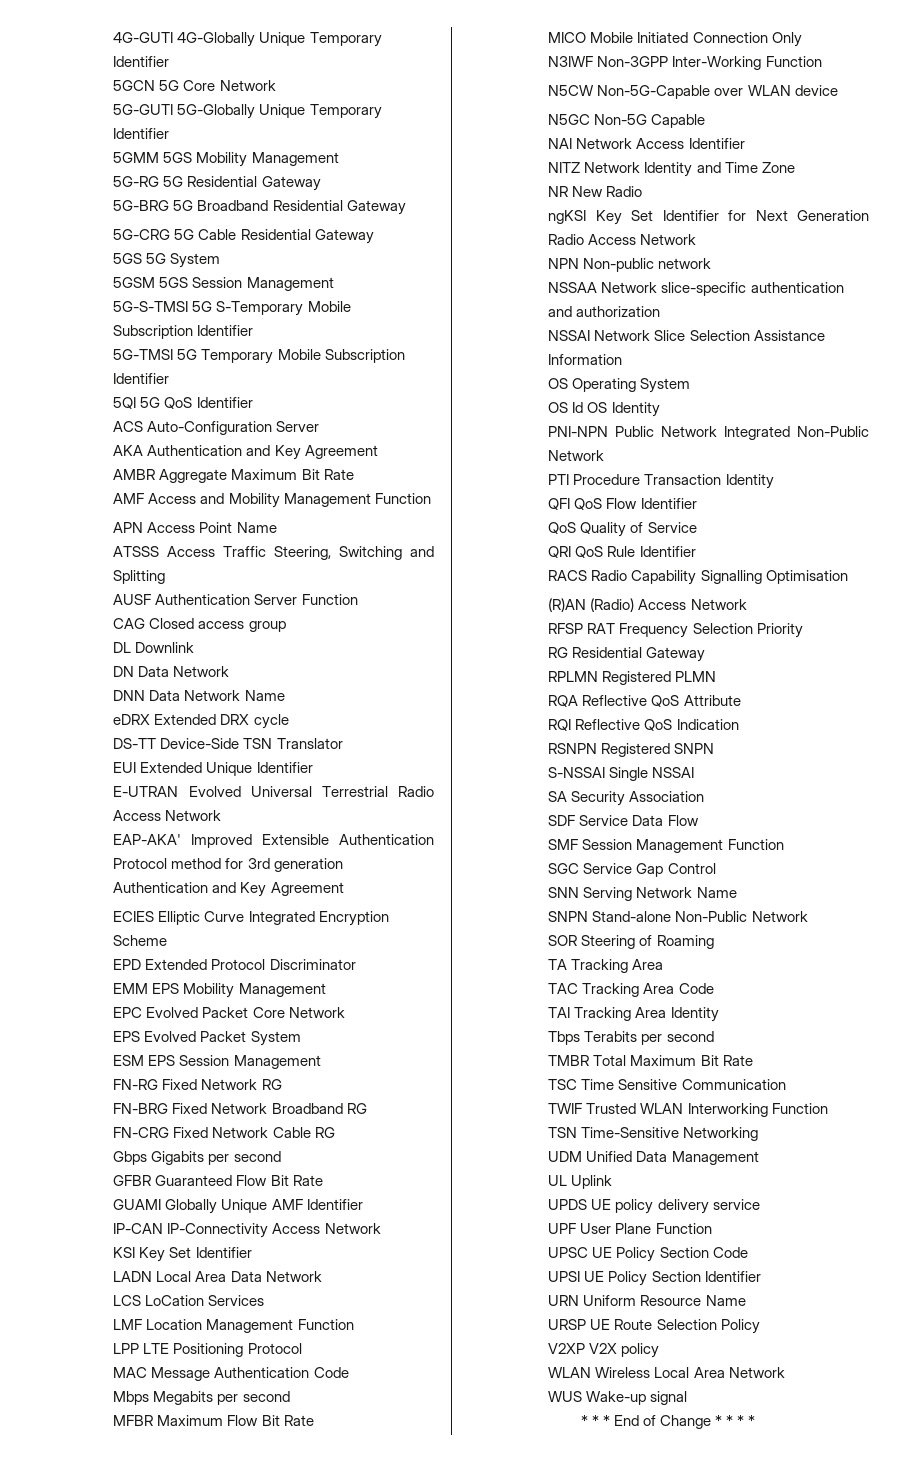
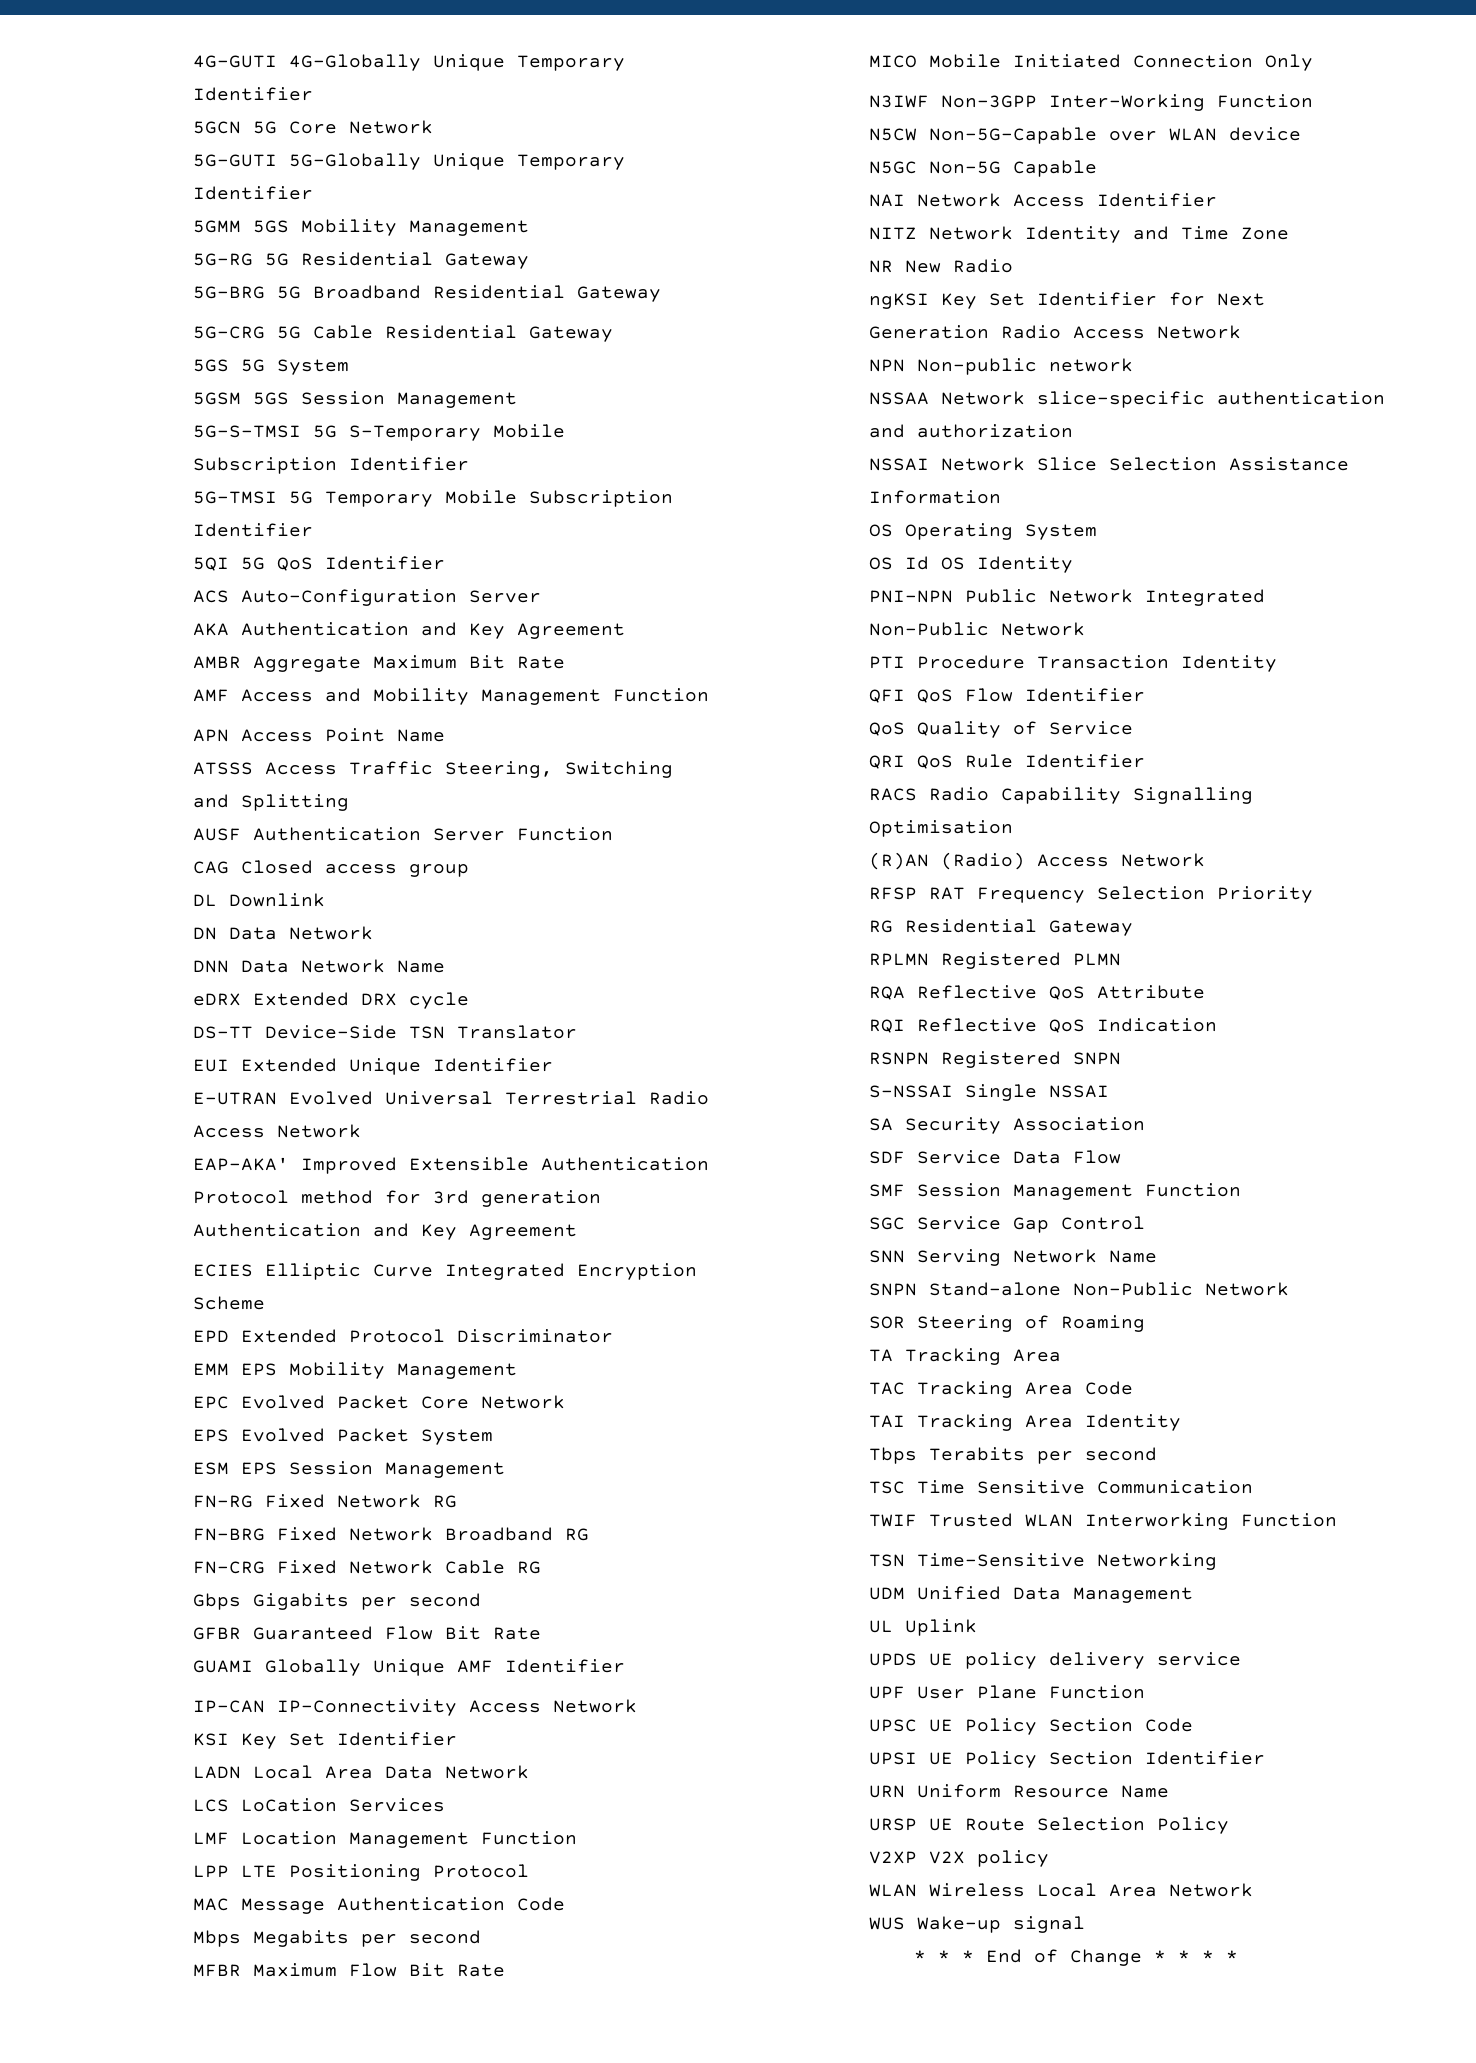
- TMBR Total Maximum Bit Rate

